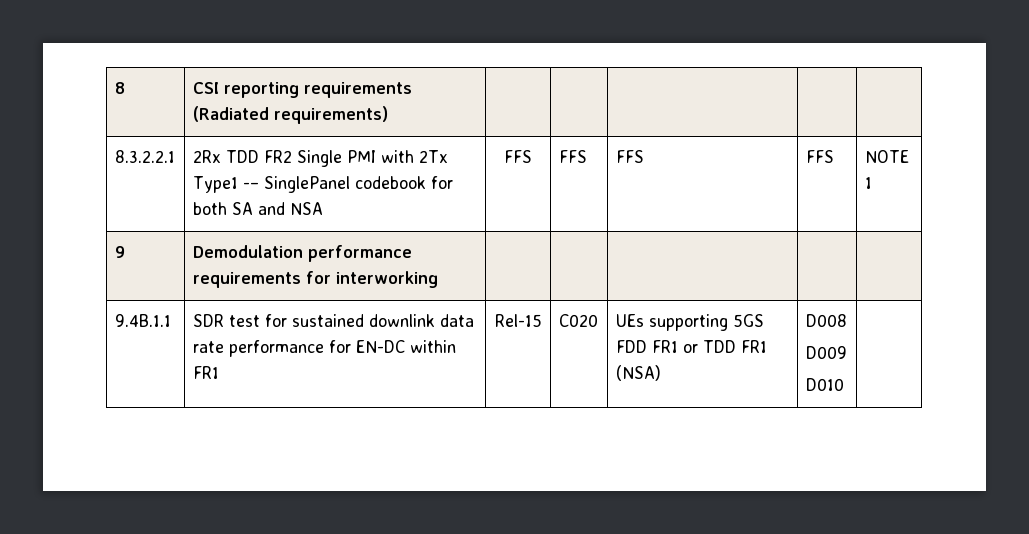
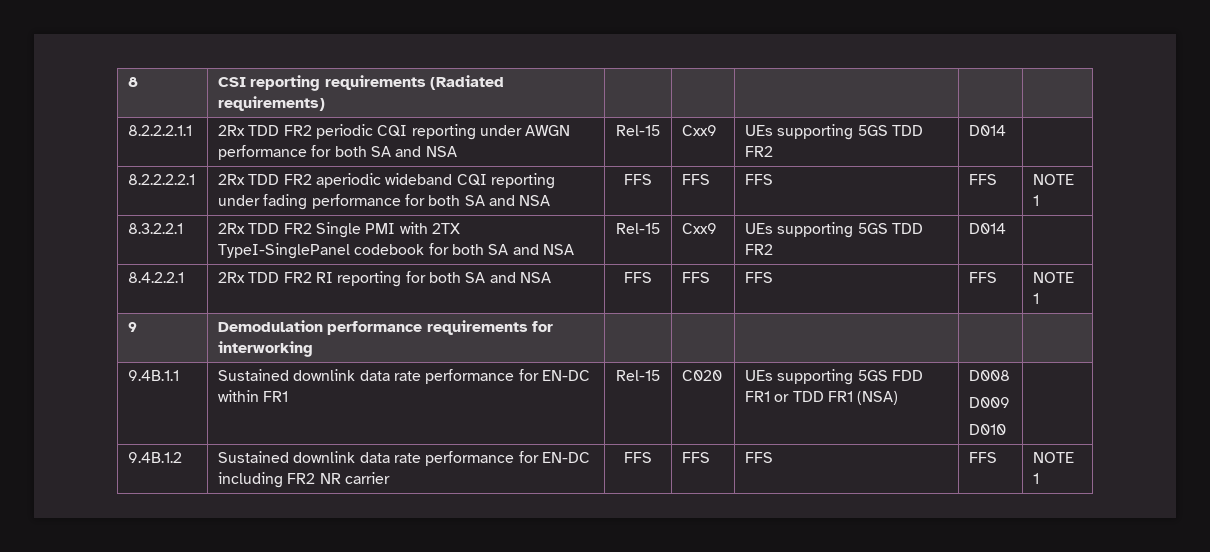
+ 8.2.2.2.1.1 | 2Rx TDD FR2 periodic CQI reporting under AWGN performance for both SA and NSA | Rel-15 | Cxx9 | UEs supporting 5GS TDD FR2 | D014 |
+ 8.2.2.2.2.1 | 2Rx TDD FR2 aperiodic wideband CQI reporting under fading performance for both SA and NSA | FFS | FFS | FFS | FFS | NOTE 1
- 8.3.2.2.1 | 2Rx TDD FR2 Single PMI with 2Tx Type1 -– SinglePanel codebook for both SA and NSA | FFS | FFS | FFS | FFS | NOTE 1
+ 8.3.2.2.1 | 2Rx TDD FR2 Single PMI with 2TX TypeI-SinglePanel codebook for both SA and NSA | Rel-15 | Cxx9 | UEs supporting 5GS TDD FR2 | D014 |
+ 8.4.2.2.1 | 2Rx TDD FR2 RI reporting for both SA and NSA | FFS | FFS | FFS | FFS | NOTE 1
- 9.4B.1.1 | SDR test for sustained downlink data rate performance for EN-DC within FR1 | Rel-15 | C020 | UEs supporting 5GS FDD FR1 or TDD FR1 (NSA) | D008
+ 9.4B.1.1 | Sustained downlink data rate performance for EN-DC within FR1 | Rel-15 | C020 | UEs supporting 5GS FDD FR1 or TDD FR1 (NSA) | D008
+ 9.4B.1.2 | Sustained downlink data rate performance for EN-DC including FR2 NR carrier | FFS | FFS | FFS | FFS | NOTE 1

